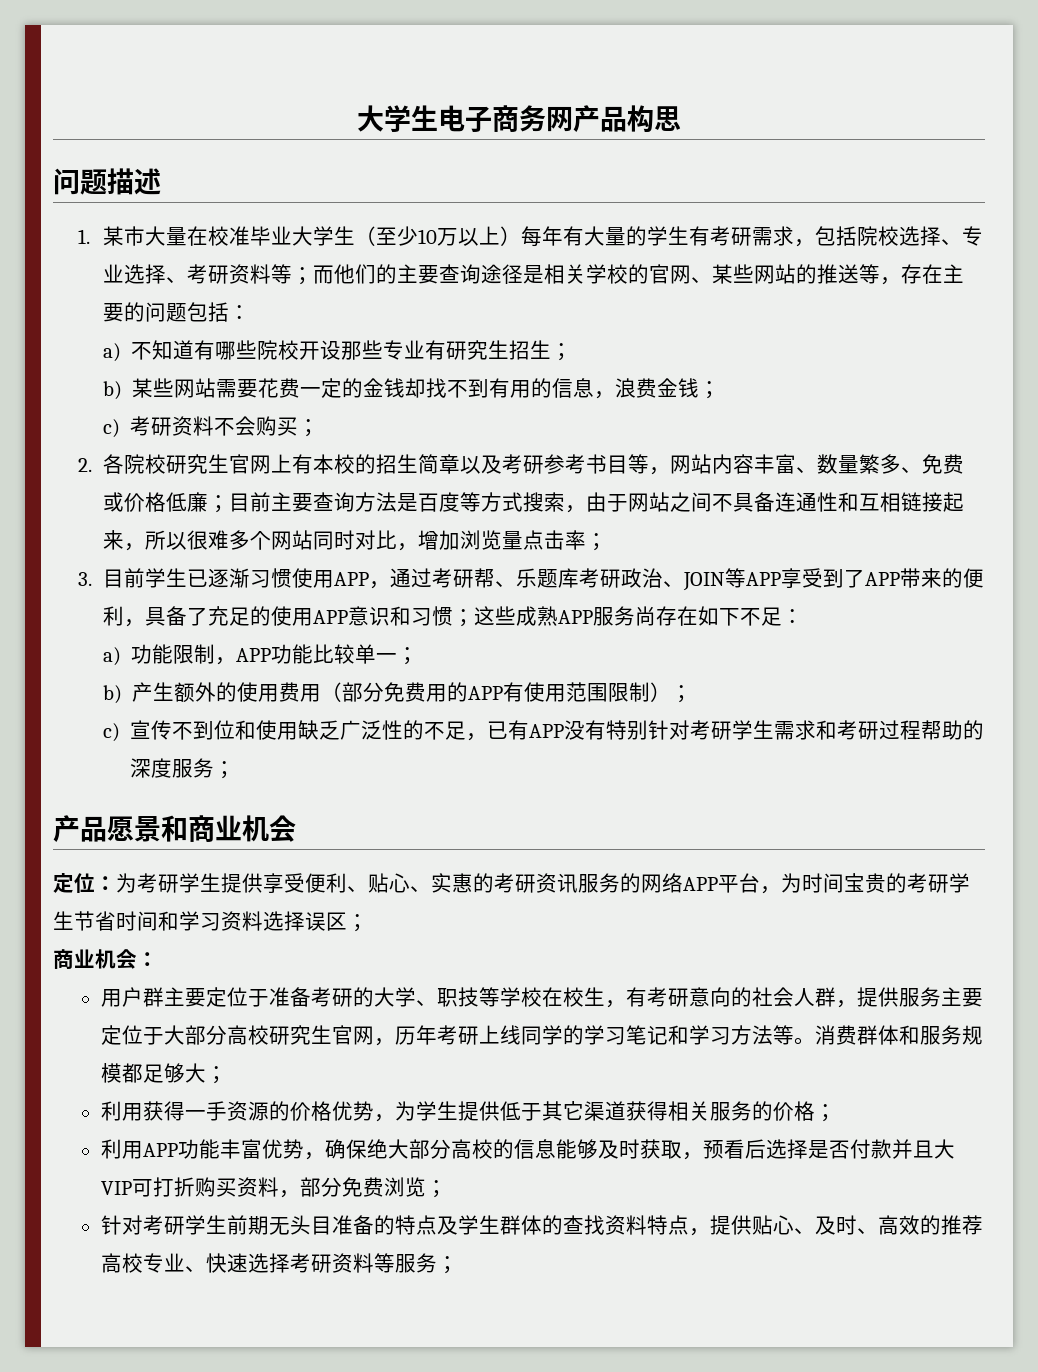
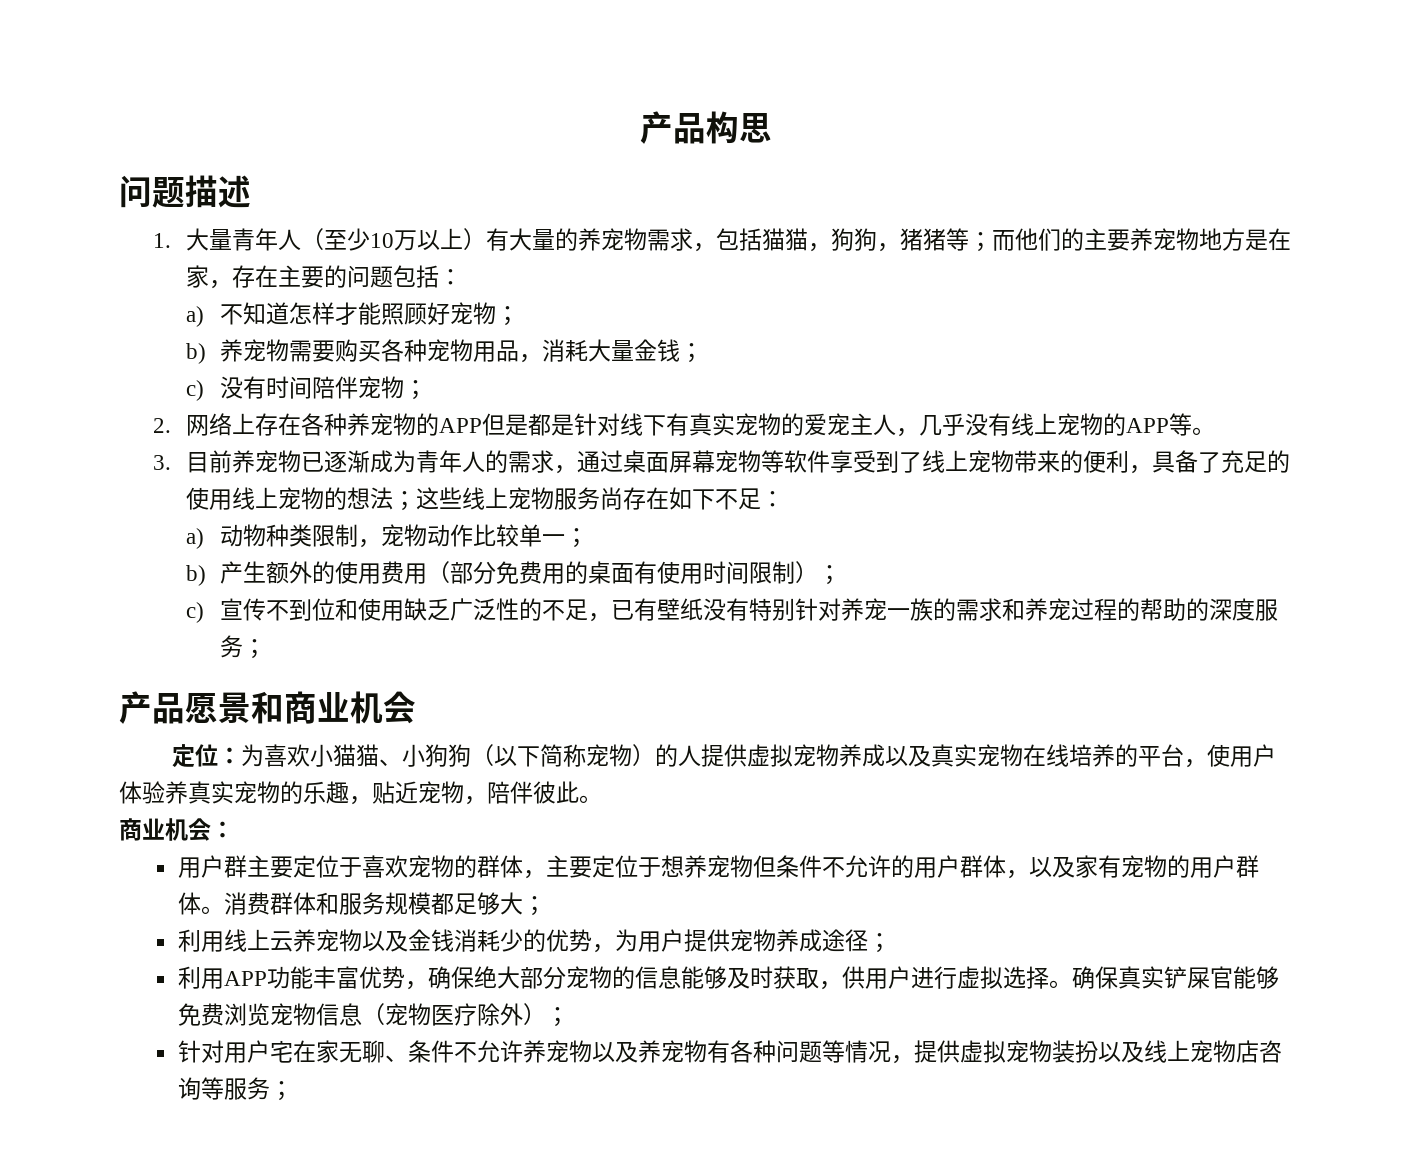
- 大学生电子商务网产品构思
+ 产品构思
- 1.某市大量在校准毕业大学生（至少10万以上）每年有大量的学生有考研需求，包括院校选择、专业选择、考研资料等；而他们的主要查询途径是相关学校的官网、某些网站的推送等，存在主要的问题包括：
+ 1.大量青年人（至少10万以上）有大量的养宠物需求，包括猫猫，狗狗，猪猪等；而他们的主要养宠物地方是在家，存在主要的问题包括：
- a)不知道有哪些院校开设那些专业有研究生招生；
- b)某些网站需要花费一定的金钱却找不到有用的信息，浪费金钱；
- c)考研资料不会购买；
- 2.各院校研究生官网上有本校的招生简章以及考研参考书目等，网站内容丰富、数量繁多、免费或价格低廉；目前主要查询方法是百度等方式搜索，由于网站之间不具备连通性和互相链接起来，所以很难多个网站同时对比，增加浏览量点击率；
- 3.目前学生已逐渐习惯使用APP，通过考研帮、乐题库考研政治、JOIN等APP享受到了APP带来的便利，具备了充足的使用APP意识和习惯；这些成熟APP服务尚存在如下不足：
+ a)不知道怎样才能照顾好宠物；
+ b)养宠物需要购买各种宠物用品，消耗大量金钱；
+ c)没有时间陪伴宠物；
+ 2.网络上存在各种养宠物的APP但是都是针对线下有真实宠物的爱宠主人，几乎没有线上宠物的APP等。
+ 3.目前养宠物已逐渐成为青年人的需求，通过桌面屏幕宠物等软件享受到了线上宠物带来的便利，具备了充足的使用线上宠物的想法；这些线上宠物服务尚存在如下不足：
- a)功能限制，APP功能比较单一；
+ a)动物种类限制，宠物动作比较单一；
- b)产生额外的使用费用（部分免费用的APP有使用范围限制）；
+ b)产生额外的使用费用（部分免费用的桌面有使用时间限制）；
- c)宣传不到位和使用缺乏广泛性的不足，已有APP没有特别针对考研学生需求和考研过程帮助的深度服务；
+ c)宣传不到位和使用缺乏广泛性的不足，已有壁纸没有特别针对养宠一族的需求和养宠过程的帮助的深度服务；
- 定位：为考研学生提供享受便利、贴心、实惠的考研资讯服务的网络APP平台，为时间宝贵的考研学生节省时间和学习资料选择误区；
+ 定位：为喜欢小猫猫、小狗狗（以下简称宠物）的人提供虚拟宠物养成以及真实宠物在线培养的平台，使用户体验养真实宠物的乐趣，贴近宠物，陪伴彼此。
- 用户群主要定位于准备考研的大学、职技等学校在校生，有考研意向的社会人群，提供服务主要定位于大部分高校研究生官网，历年考研上线同学的学习笔记和学习方法等。
+ 用户群主要定位于喜欢宠物的群体，主要定位于想养宠物但条件不允许的用户群体，以及家有宠物的用户群体。
- 利用获得一手资源的价格优势，为学生提供低于其它渠道获得相关服务的价格；
+ 利用线上云养宠物以及金钱消耗少的优势，为用户提供宠物养成途径；
- 利用APP功能丰富优势，确保绝大部分高校的信息能够及时获取，预看后选择是否付款并且大VIP可打折购买资料，部分免费浏览；
- 针对考研学生前期无头目准备的特点及学生群体的查找资料特点，提供贴心、及时、高效的推荐高校专业、快速选择考研资料等服务；
+ 利用APP功能丰富优势，确保绝大部分宠物的信息能够及时获取，供用户进行虚拟选择。确保真实铲屎官能够免费浏览宠物信息（宠物医疗除外）；
+ 针对用户宅在家无聊、条件不允许养宠物以及养宠物有各种问题等情况，提供虚拟宠物装扮以及线上宠物店咨询等服务；

